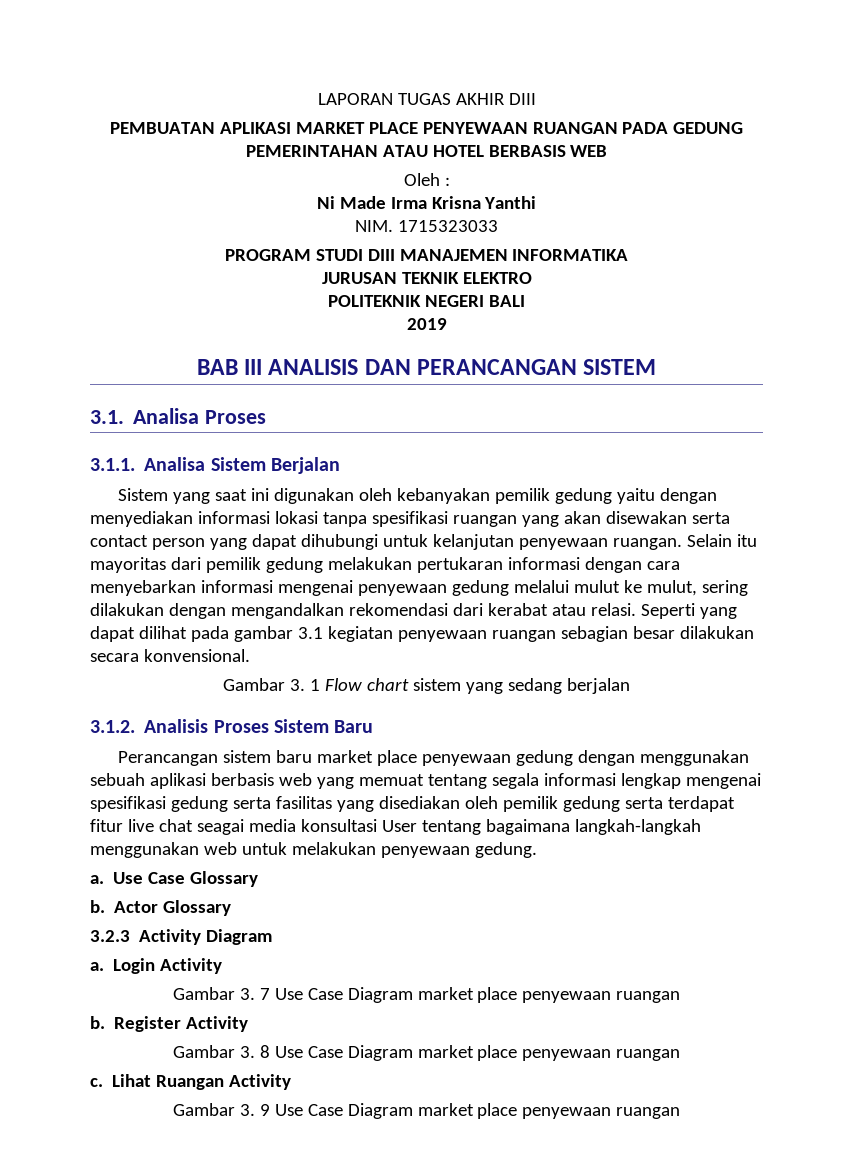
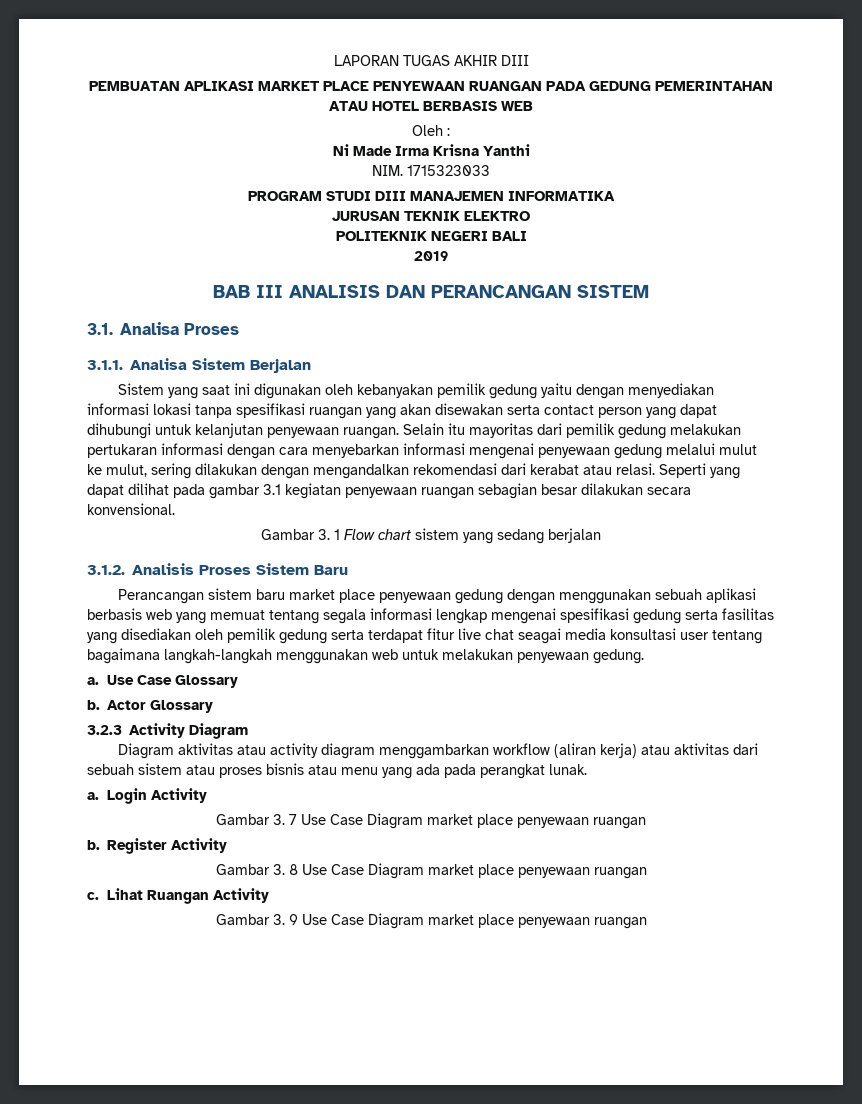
- Perancangan sistem baru market place penyewaan gedung dengan menggunakan sebuah aplikasi berbasis web yang memuat tentang segala informasi lengkap mengenai spesifikasi gedung serta fasilitas yang disediakan oleh pemilik gedung serta terdapat fitur live chat seagai media konsultasi User tentang bagaimana langkah-langkah menggunakan web untuk melakukan penyewaan gedung.
+ Perancangan sistem baru market place penyewaan gedung dengan menggunakan sebuah aplikasi berbasis web yang memuat tentang segala informasi lengkap mengenai spesifikasi gedung serta fasilitas yang disediakan oleh pemilik gedung serta terdapat fitur live chat seagai media konsultasi user tentang bagaimana langkah-langkah menggunakan web untuk melakukan penyewaan gedung.
+ Diagram aktivitas atau activity diagram menggambarkan workflow (aliran kerja) atau aktivitas dari sebuah sistem atau proses bisnis atau menu yang ada pada perangkat lunak.

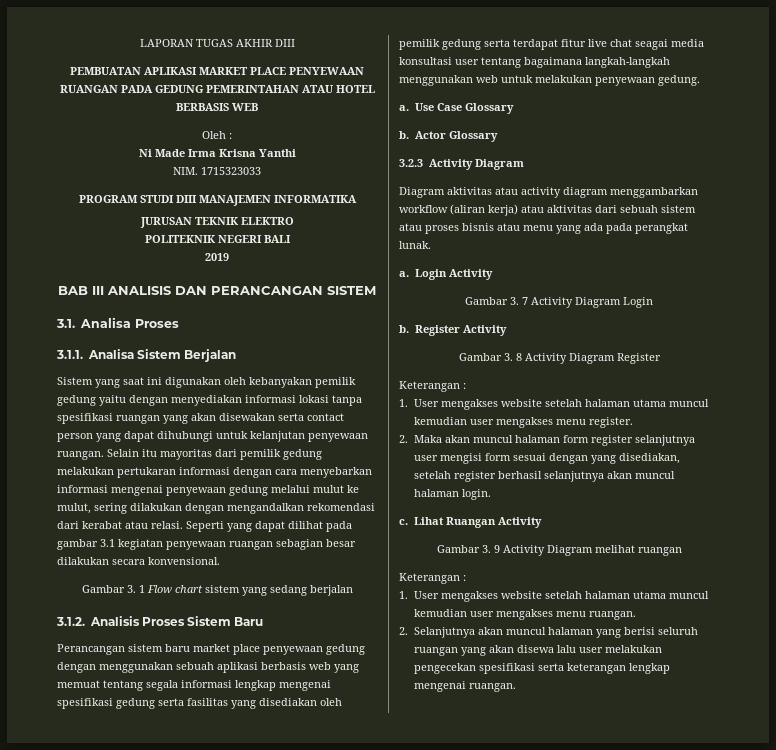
- Gambar 3. 7 Use Case Diagram market place penyewaan ruangan
+ Gambar 3. 7 Activity Diagram Login
- Gambar 3. 8 Use Case Diagram market place penyewaan ruangan
+ Gambar 3. 8 Activity Diagram Register
+ Keterangan :
+ 1. User mengakses website setelah halaman utama muncul kemudian user mengakses menu register.
+ 2. Maka akan muncul halaman form register selanjutnya user mengisi form sesuai dengan yang disediakan, setelah register berhasil selanjutnya akan muncul halaman login.
- Gambar 3. 9 Use Case Diagram market place penyewaan ruangan
+ Gambar 3. 9 Activity Diagram melihat ruangan
+ Keterangan :
+ 1. User mengakses website setelah halaman utama muncul kemudian user mengakses menu ruangan.
+ 2. Selanjutnya akan muncul halaman yang berisi seluruh ruangan yang akan disewa lalu user melakukan pengecekan spesifikasi serta keterangan lengkap mengenai ruangan.

